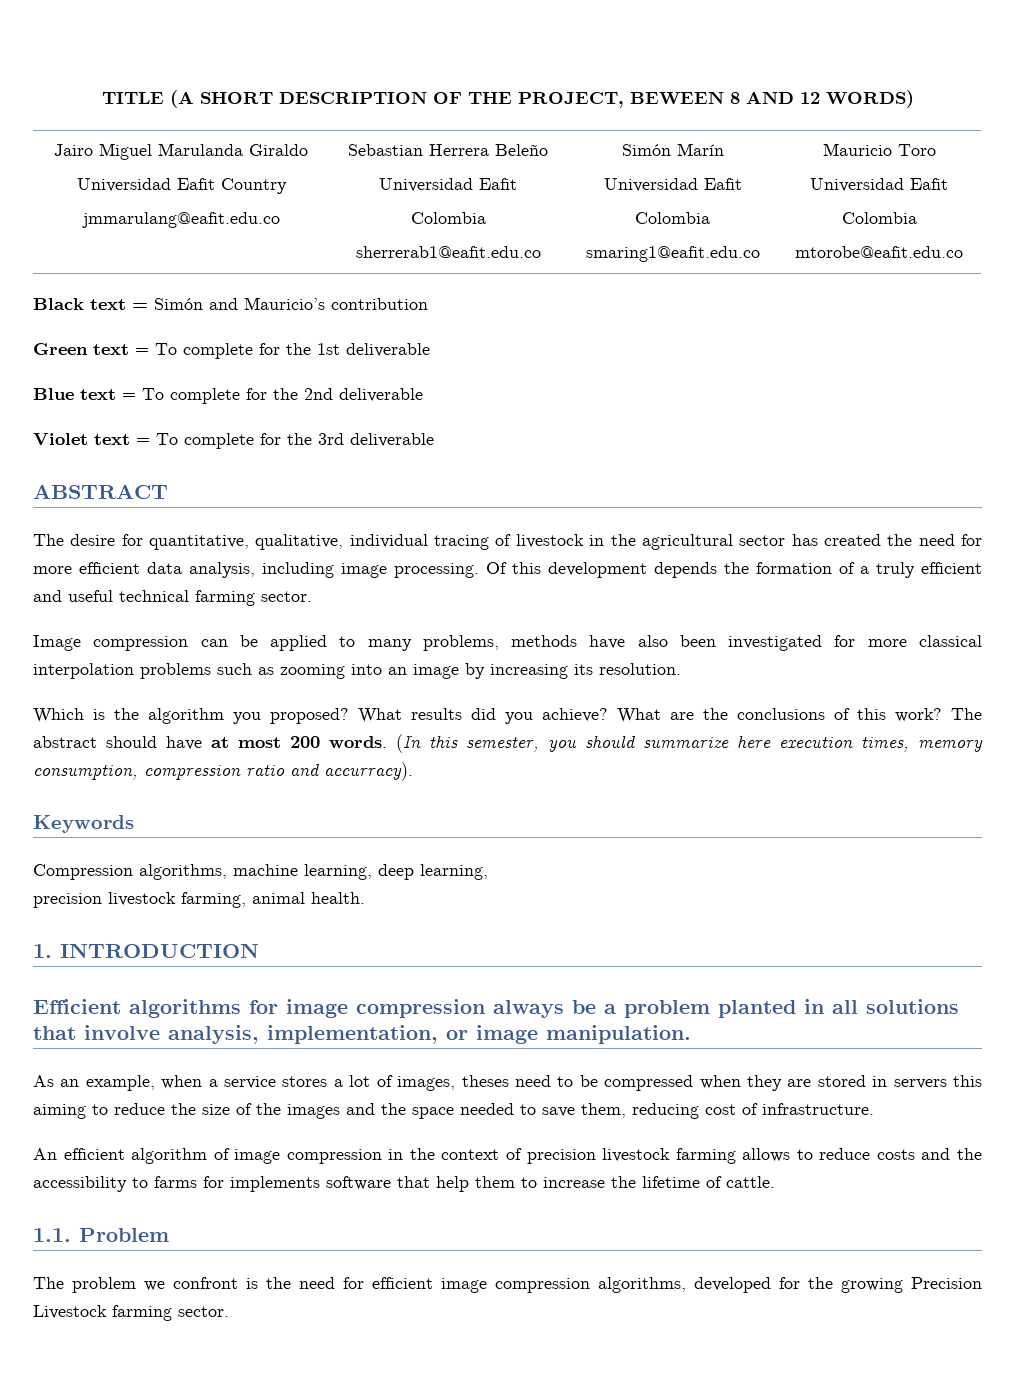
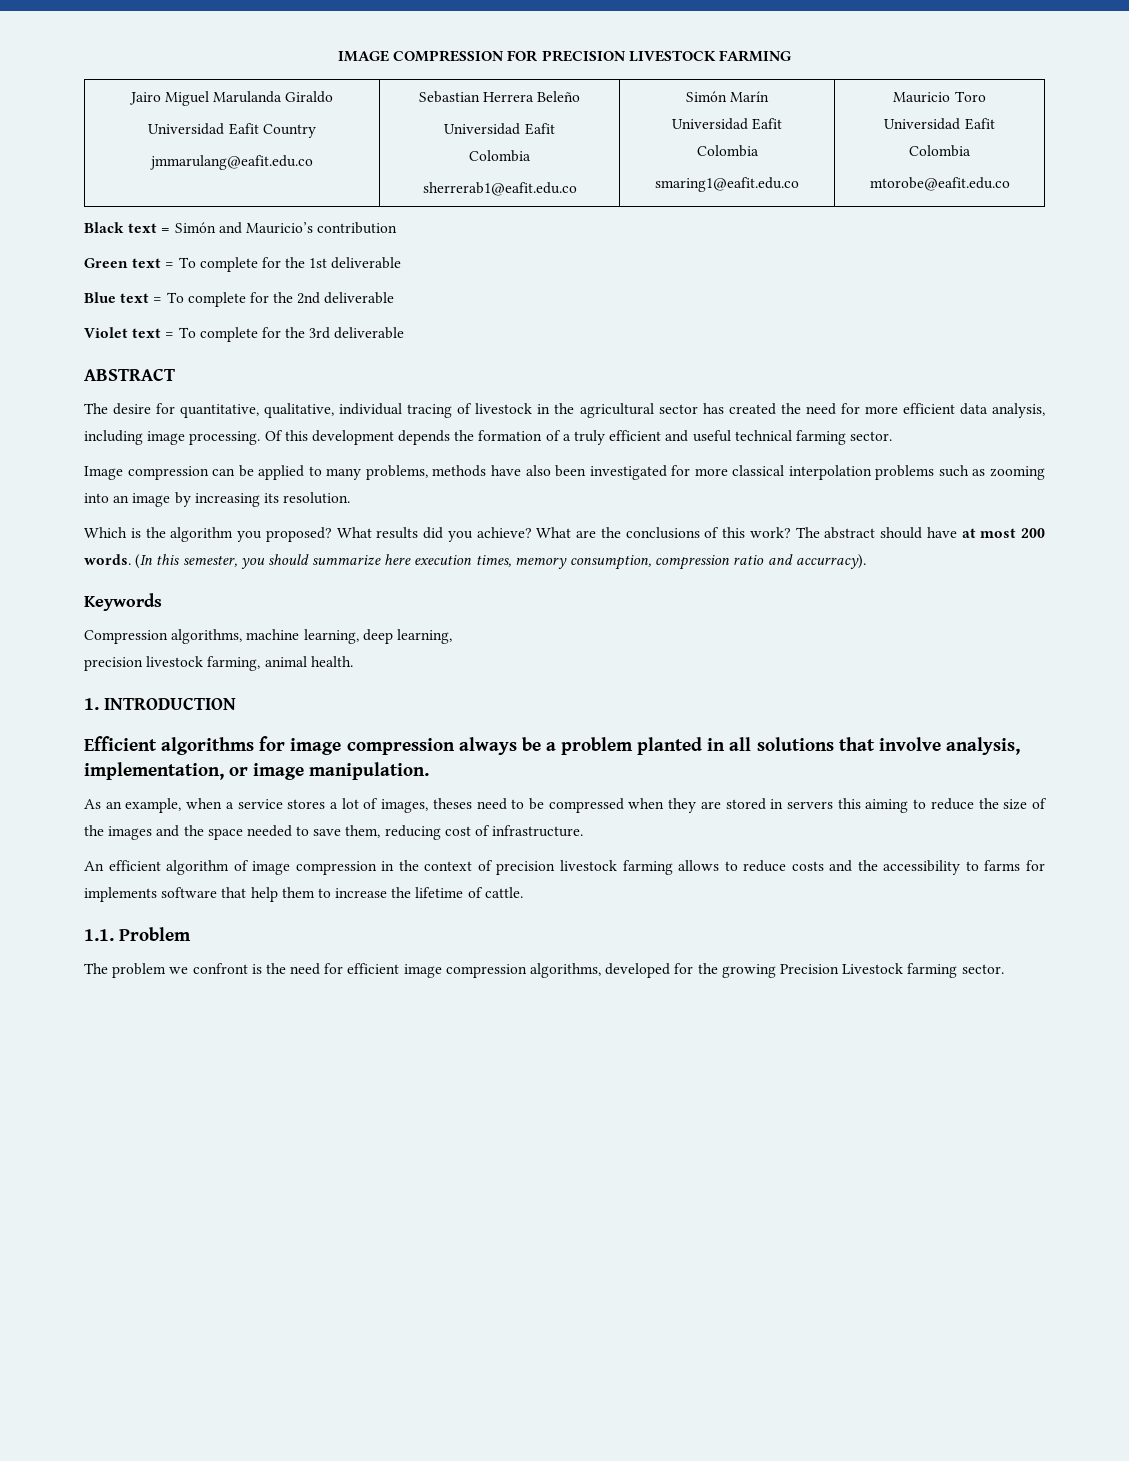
- TITLE (A SHORT DESCRIPTION OF THE PROJECT, BEWEEN 8 AND 12 WORDS)
+ IMAGE COMPRESSION FOR PRECISION LIVESTOCK FARMING

